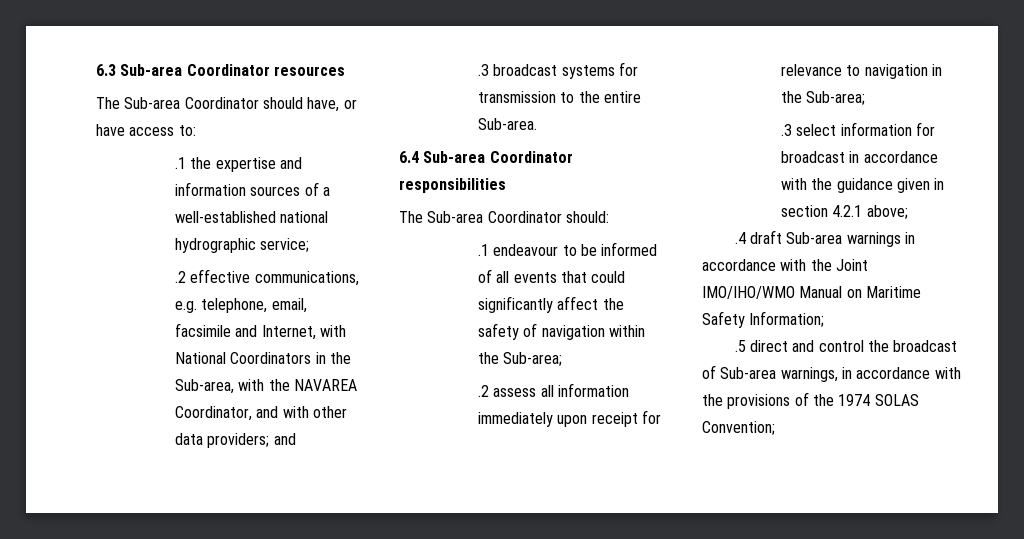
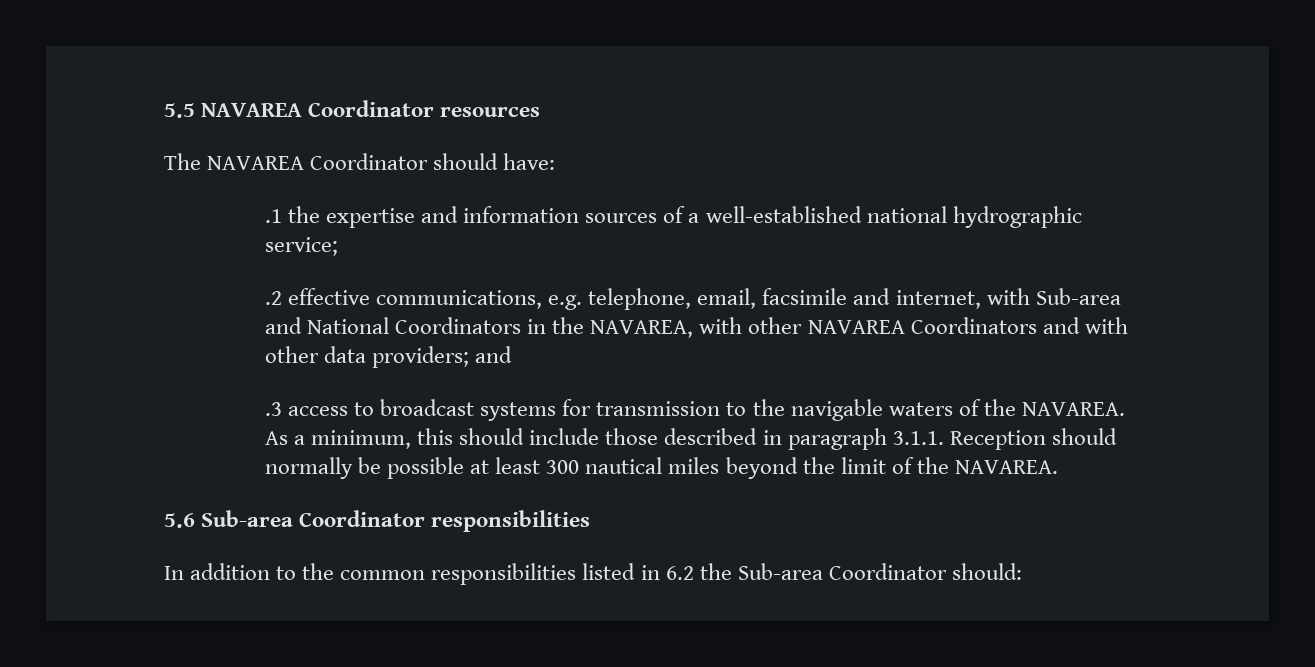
- 6.3 Sub-area Coordinator resources
+ 5.5 NAVAREA Coordinator resources
- The Sub-area Coordinator should have, or have access to:
+ The NAVAREA Coordinator should have:
- .2 effective communications, e.g. telephone, email, facsimile and Internet, with National Coordinators in the Sub-area, with the NAVAREA Coordinator, and with other data providers; and
+ .2 effective communications, e.g. telephone, email, facsimile and internet, with Sub-area and National Coordinators in the NAVAREA, with other NAVAREA Coordinators and with other data providers; and
- .3 broadcast systems for transmission to the entire Sub-area.
- 6.4 Sub-area Coordinator responsibilities
- The Sub-area Coordinator should:
- .1 endeavour to be informed of all events that could significantly affect the safety of navigation within the Sub-area;
- .2 assess all information immediately upon receipt for relevance to navigation in the Sub-area;
- .3 select information for broadcast in accordance with the guidance given in section 4.2.1 above;
- .4 draft Sub-area warnings in accordance with the Joint IMO/IHO/WMO Manual on Maritime Safety Information;
- .5 direct and control the broadcast of Sub-area warnings, in accordance with the provisions of the 1974 SOLAS Convention;
+ .3 access to broadcast systems for transmission to the navigable waters of the NAVAREA. As a minimum, this should include those described in paragraph 3.1.1. Reception should normally be possible at least 300 nautical miles beyond the limit of the NAVAREA.
+ 5.6 Sub-area Coordinator responsibilities
+ In addition to the common responsibilities listed in 6.2 the Sub-area Coordinator should:

